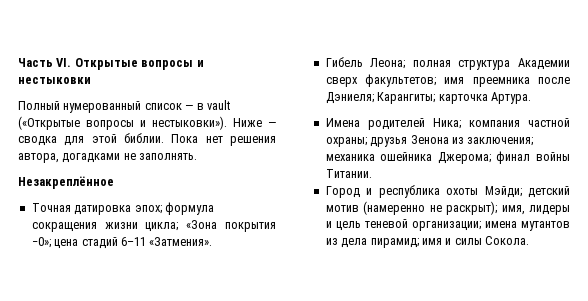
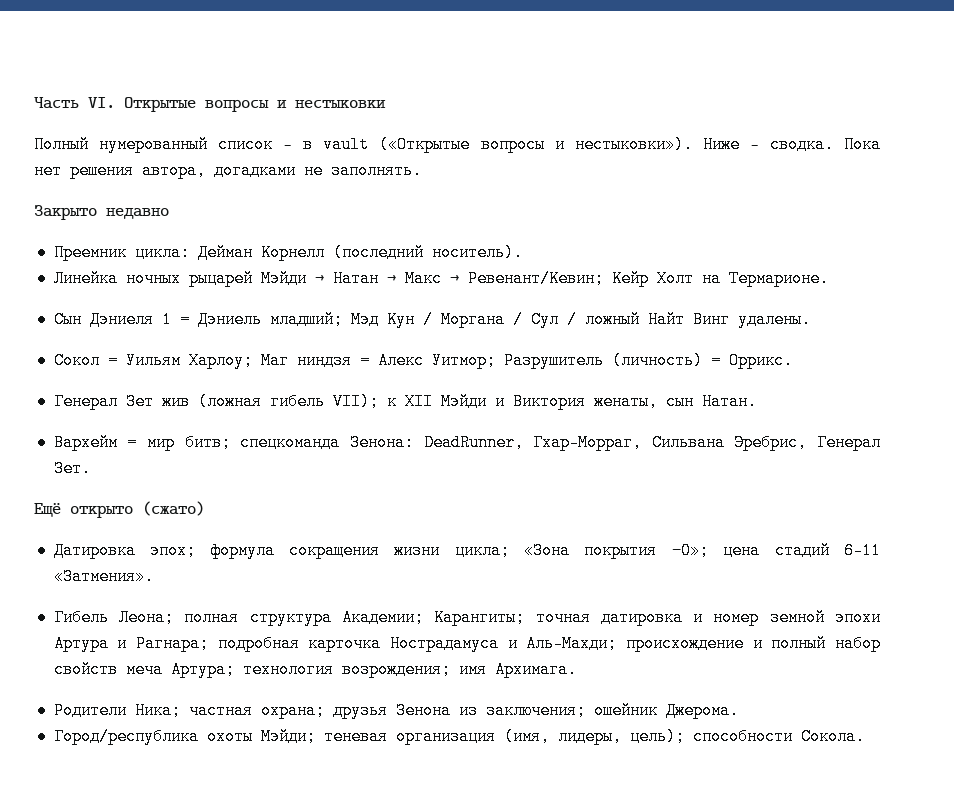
- Ниже — сводка для этой библии.
+ Ниже — сводка.
- Незакреплённое
- Точная датировка эпох; формула сокращения жизни цикла; «Зона покрытия −0»; цена стадий 6–11 «Затмения».
+ Закрыто недавно
+ Преемник цикла: Дейман Корнелл (последний носитель).
+ Линейка ночных рыцарей Мэйди → Натан → Макс → Ревенант/Кевин; Кейр Холт на Термарионе.
+ Сын Дэниеля 1 = Дэниель младший; Мэд Кун / Моргана / Сул / ложный Найт Винг удалены.
+ Сокол = Уильям Харлоу; Маг ниндзя = Алекс Уитмор; Разрушитель (личность) = Оррикс.
+ Генерал Зет жив (ложная гибель VII); к XII Мэйди и Виктория женаты, сын Натан.
+ Вархейм = мир битв; спецкоманда Зенона: DeadRunner, Гхар-Морраг, Сильвана Эребрис, Генерал Зет.
+ Ещё открыто (сжато)
+ Датировка эпох; формула сокращения жизни цикла; «Зона покрытия −0»; цена стадий 6–11 «Затмения».
- Гибель Леона; полная структура Академии сверх факультетов; имя преемника после Дэниеля; Карангиты; карточка Артура.
- Имена родителей Ника; компания частной охраны; друзья Зенона из заключения; механика ошейника Джерома; финал войны Титании.
- Город и республика охоты Мэйди; детский мотив (намеренно не раскрыт); имя, лидеры и цель теневой организации; имена мутантов из дела пирамид; имя и силы Сокола.
+ Гибель Леона; полная структура Академии; Карангиты; точная датировка и номер земной эпохи Артура и Рагнара; подробная карточка Нострадамуса и Аль-Махди; происхождение и полный набор свойств меча Артура; технология возрождения; имя Архимага.
+ Родители Ника; частная охрана; друзья Зенона из заключения; ошейник Джерома.
+ Город/республика охоты Мэйди; теневая организация (имя, лидеры, цель); способности Сокола.

